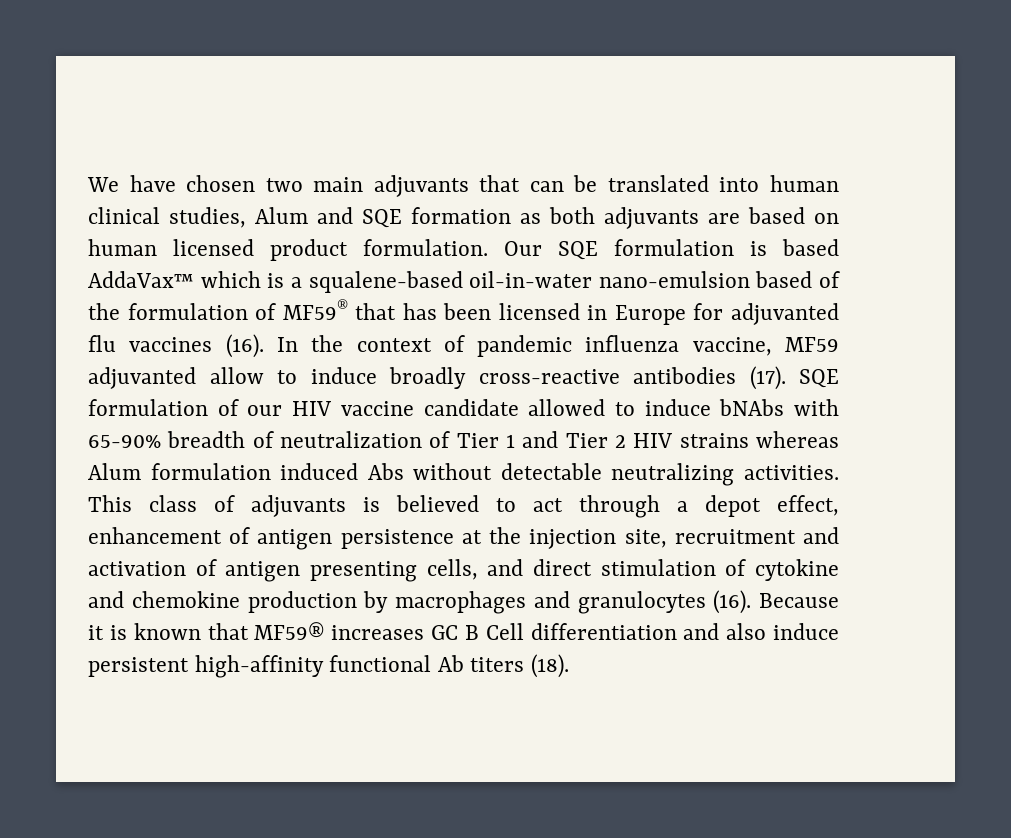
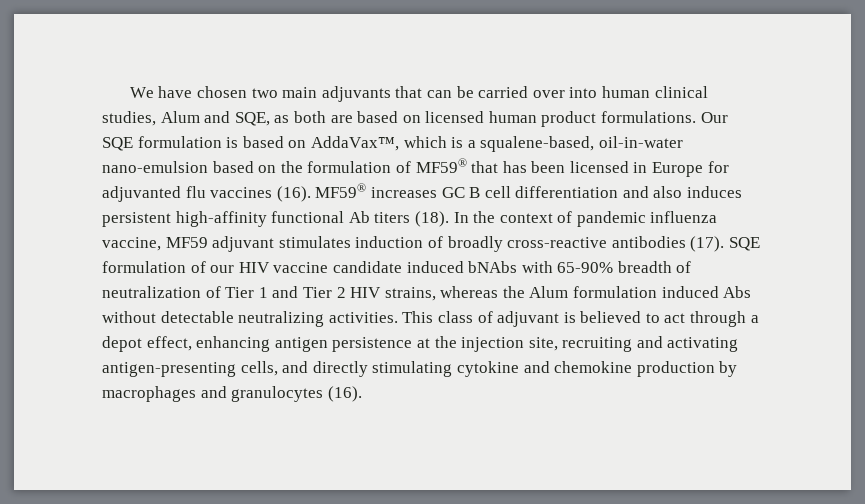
- We have chosen two main adjuvants that can be translated into human clinical studies, Alum and SQE formation as both adjuvants are based on human licensed product formulation.
+ We have chosen two main adjuvants that can be carried over into human clinical studies, Alum and SQE, as both are based on licensed human product formulations.
- Our SQE formulation is based AddaVax™ which is a squalene-based oil-in-water nano-emulsion based of the formulation of MF59® that has been licensed in Europe for adjuvanted flu vaccines (16).
+ Our SQE formulation is based on AddaVax™, which is a squalene-based, oil-in-water nano-emulsion based on the formulation of MF59® that has been licensed in Europe for adjuvanted flu vaccines (16).
+ MF59® increases GC B cell differentiation and also induces persistent high-affinity functional Ab titers (18).
- In the context of pandemic influenza vaccine, MF59 adjuvanted allow to induce broadly cross-reactive antibodies (17).
+ In the context of pandemic influenza vaccine, MF59 adjuvant stimulates induction of broadly cross-reactive antibodies (17).
- SQE formulation of our HIV vaccine candidate allowed to induce bNAbs with 65-90% breadth of neutralization of Tier 1 and Tier 2 HIV strains whereas Alum formulation induced Abs without detectable neutralizing activities.
+ SQE formulation of our HIV vaccine candidate induced bNAbs with 65-90% breadth of neutralization of Tier 1 and Tier 2 HIV strains, whereas the Alum formulation induced Abs without detectable neutralizing activities.
- This class of adjuvants is believed to act through a depot effect, enhancement of antigen persistence at the injection site, recruitment and activation of antigen presenting cells, and direct stimulation of cytokine and chemokine production by macrophages and granulocytes (16). Because it is known that MF59® increases GC B Cell differentiation and also induce persistent high-affinity functional Ab titers (18).
+ This class of adjuvant is believed to act through a depot effect, enhancing antigen persistence at the injection site, recruiting and activating antigen-presenting cells, and directly stimulating cytokine and chemokine production by macrophages and granulocytes (16).

